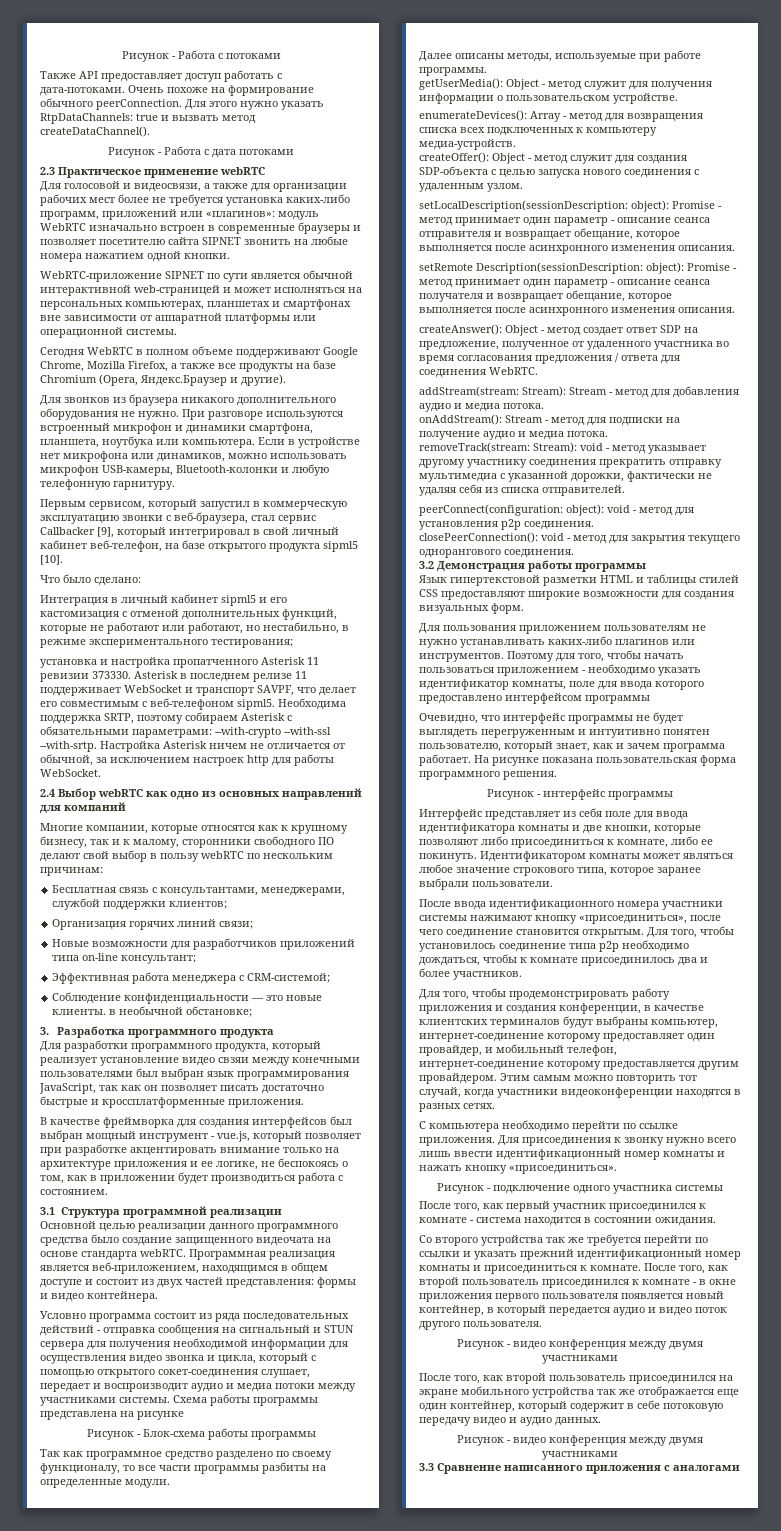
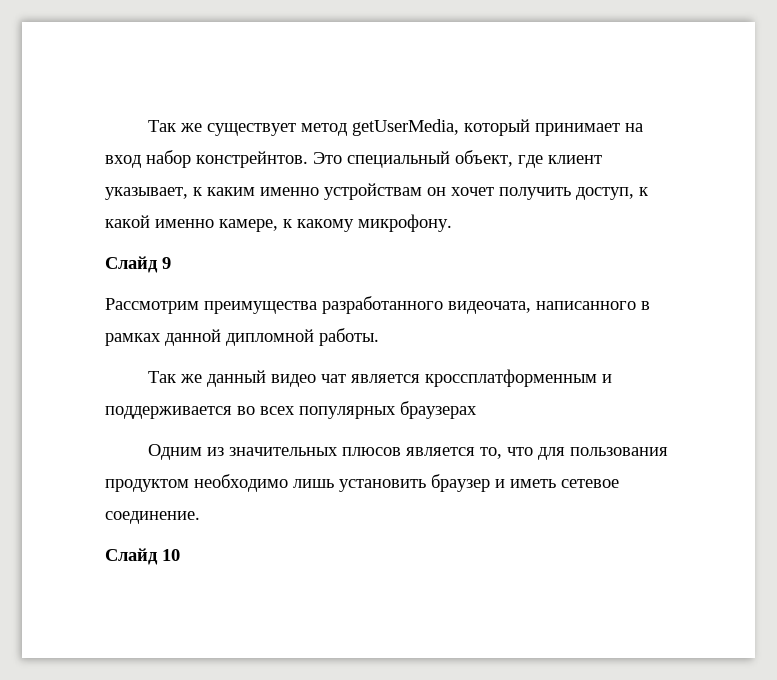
- Рисунок - Работа с потоками
- Также API предоставляет доступ работать с дата-потоками. Очень похоже на формирование обычного peerConnection. Для этого нужно указать RtpDataChannels: true и вызвать метод createDataChannel().
- Рисунок - Работа с дата потоками
- 2.3 Практическое применение webRTС
- Для голосовой и видеосвязи, а также для организации рабочих мест более не требуется установка каких-либо программ, приложений или «плагинов»: модуль WebRTC изначально встроен в современные браузеры и позволяет посетителю сайта SIPNET звонить на любые номера нажатием одной кнопки.
- WebRTC-приложение SIPNET по сути является обычной интерактивной web-страницей и может исполняться на персональных компьютерах, планшетах и смартфонах вне зависимости от аппаратной платформы или операционной системы.
- Сегодня WebRTC в полном объеме поддерживают Google Chrome, Mozilla Firefox, а также все продукты на базе Chromium (Opera, Яндекс.Браузер и другие).
- Для звонков из браузера никакого дополнительного оборудования не нужно. При разговоре используются встроенный микрофон и динамики смартфона, планшета, ноутбука или компьютера. Если в устройстве нет микрофона или динамиков, можно использовать микрофон USB-камеры, Bluetooth-колонки и любую телефонную гарнитуру.
- Первым сервисом, который запустил в коммерческую эксплуатацию звонки с веб-браузера, стал сервис Callbacker [9], который интегрировал в свой личный кабинет веб-телефон, на базе открытого продукта sipml5 [10].
- Что было сделано:
- Интеграция в личный кабинет sipml5 и его кастомизация с отменой дополнительных функций, которые не работают или работают, но нестабильно, в режиме экспериментального тестирования;
- установка и настройка пропатченного Asterisk 11 ревизии 373330. Asterisk в последнем релизе 11 поддерживает WebSocket и транспорт SAVPF, что делает его совместимым с веб-телефоном sipml5. Необходима поддержка SRTP, поэтому собираем Asterisk с обязательными параметрами: --with-crypto --with-ssl --with-srtp. Настройка Asterisk ничем не отличается от обычной, за исключением настроек http для работы WebSocket.
- 2.4 Выбор webRTC как одно из основных направлений для компаний
- Многие компании, которые относятся как к крупному бизнесу, так и к малому, сторонники свободного ПО делают свой выбор в пользу webRTC по нескольким причинам:
- Бесплатная связь с консультантами, менеджерами, службой поддержки клиентов;
- Организация горячих линий связи;
- Новые возможности для разработчиков приложений типа on-line консультант;
- Эффективная работа менеджера с CRM-системой;
- Соблюдение конфиденциальности — это новые клиенты. в необычной обстановке;
- 3. Разработка программного продукта
- Для разработки программного продукта, который реализует установление видео свзяи между конечными пользователями был выбран язык программирования JavaScript, так как он позволяет писать достаточно быстрые и кроссплатформенные приложения.
- В качестве фреймворка для создания интерфейсов был выбран мощный инструмент - vue.js, который позволяет при разработке акцентировать внимание только на архитектуре приложения и ее логике, не беспокоясь о том, как в приложении будет производиться работа с состоянием.
- 3.1 Структура программной реализации
- Основной целью реализации данного программного средства было создание защищенного видеочата на основе стандарта webRTC. Программная реализация является веб-приложением, находящимся в общем доступе и состоит из двух частей представления: формы и видео контейнера.
- Условно программа состоит из ряда последовательных действий - отправка сообщения на сигнальный и STUN сервера для получения необходимой информации для осуществления видео звонка и цикла, который с помощью открытого сокет-соединения слушает, передает и воспроизводит аудио и медиа потоки между участниками системы. Схема работы программы представлена на рисунке
- Рисунок - Блок-схема работы программы
- Так как программное средство разделено по своему функционалу, то все части программы разбиты на определенные модули.
- Далее описаны методы, используемые при работе программы.
- getUserMedia(): Object - метод служит для получения информации о пользовательском устройстве.
- enumerateDevices(): Array - метод для возвращения списка всех подключенных к компьютеру медиа-устройств.
- createOffer(): Object - метод служит для создания SDP-объекта с целью запуска нового соединения с удаленным узлом.
- setLocalDescription(sessionDescription: object): Promise - метод принимает один параметр - описание сеанса отправителя и возвращает обещание, которое выполняется после асинхронного изменения описания.
- setRemote Description(sessionDescription: object): Promise - метод принимает один параметр - описание сеанса получателя и возвращает обещание, которое выполняется после асинхронного изменения описания.
- createAnswer(): Object - метод создает ответ SDP на предложение, полученное от удаленного участника во время согласования предложения / ответа для соединения WebRTC.
- addStream(stream: Stream): Stream - метод для добавления аудио и медиа потока.
- onAddStream(): Stream - метод для подписки на получение аудио и медиа потока.
- removeTrack(stream: Stream): void - метод указывает другому участнику соединения прекратить отправку мультимедиа с указанной дорожки, фактически не удаляя себя из списка отправителей.
- peerConnect(configuration: object): void - метод для установления р2р соединения.
- closePeerConnection(): void - метод для закрытия текущего однорангового соединения.
- 3.2 Демонстрация работы программы
- Язык гипертекстовой разметки HTML и таблицы стилей CSS предоставляют широкие возможности для создания визуальных форм.
- Для пользования приложением пользователям не нужно устанавливать каких-либо плагинов или инструментов. Поэтому для того, чтобы начать пользоваться приложением - необходимо указать идентификатор комнаты, поле для ввода которого предоставлено интерфейсом программы
- Очевидно, что интерфейс программы не будет выглядеть перегруженным и интуитивно понятен пользователю, который знает, как и зачем программа работает. На рисунке показана пользовательская форма программного решения.
- Рисунок - интерфейс программы
- Интерфейс представляет из себя поле для ввода идентификатора комнаты и две кнопки, которые позволяют либо присоединиться к комнате, либо ее покинуть. Идентификатором комнаты может являться любое значение строкового типа, которое заранее выбрали пользователи.
- После ввода идентификационного номера участники системы нажимают кнопку «присоединиться», после чего соединение становится открытым. Для того, чтобы установилось соединение типа p2p необходимо дождаться, чтобы к комнате присоединилось два и более участников.
- Для того, чтобы продемонстрировать работу приложения и создания конференции, в качестве клиентских терминалов будут выбраны компьютер, интернет-соединение которому предоставляет один провайдер, и мобильный телефон, интернет-соединение которому предоставляется другим провайдером. Этим самым можно повторить тот случай, когда участники видеоконференции находятся в разных сетях.
- С компьютера необходимо перейти по ссылке приложения. Для присоединения к звонку нужно всего лишь ввести идентификационный номер комнаты и нажать кнопку «присоединиться».
- Рисунок - подключение одного участника системы
- После того, как первый участник присоединился к комнате - система находится в состоянии ожидания.
- Со второго устройства так же требуется перейти по ссылки и указать прежний идентификационный номер комнаты и присоединиться к комнате. После того, как второй пользователь присоединился к комнате - в окне приложения первого пользователя появляется новый контейнер, в который передается аудио и видео поток другого пользователя.
- Рисунок - видео конференция между двумя участниками
- После того, как второй пользователь присоединился на экране мобильного устройства так же отображается еще один контейнер, который содержит в себе потоковую передачу видео и аудио данных.
- Рисунок - видео конференция между двумя участниками
- 3.3 Сравнение написанного приложения с аналогами
+ Так же существует метод getUserMedia, который принимает на вход набор констрейнтов. Это специальный объект, где клиент указывает, к каким именно устройствам он хочет получить доступ, к какой именно камере, к какому микрофону.
+ Слайд 9
+ Рассмотрим преимущества разработанного видеочата, написанного в рамках данной дипломной работы.
+ Так же данный видео чат является кроссплатформенным и поддерживается во всех популярных браузерах
+ Одним из значительных плюсов является то, что для пользования продуктом необходимо лишь установить браузер и иметь сетевое соединение.
+ Слайд 10

